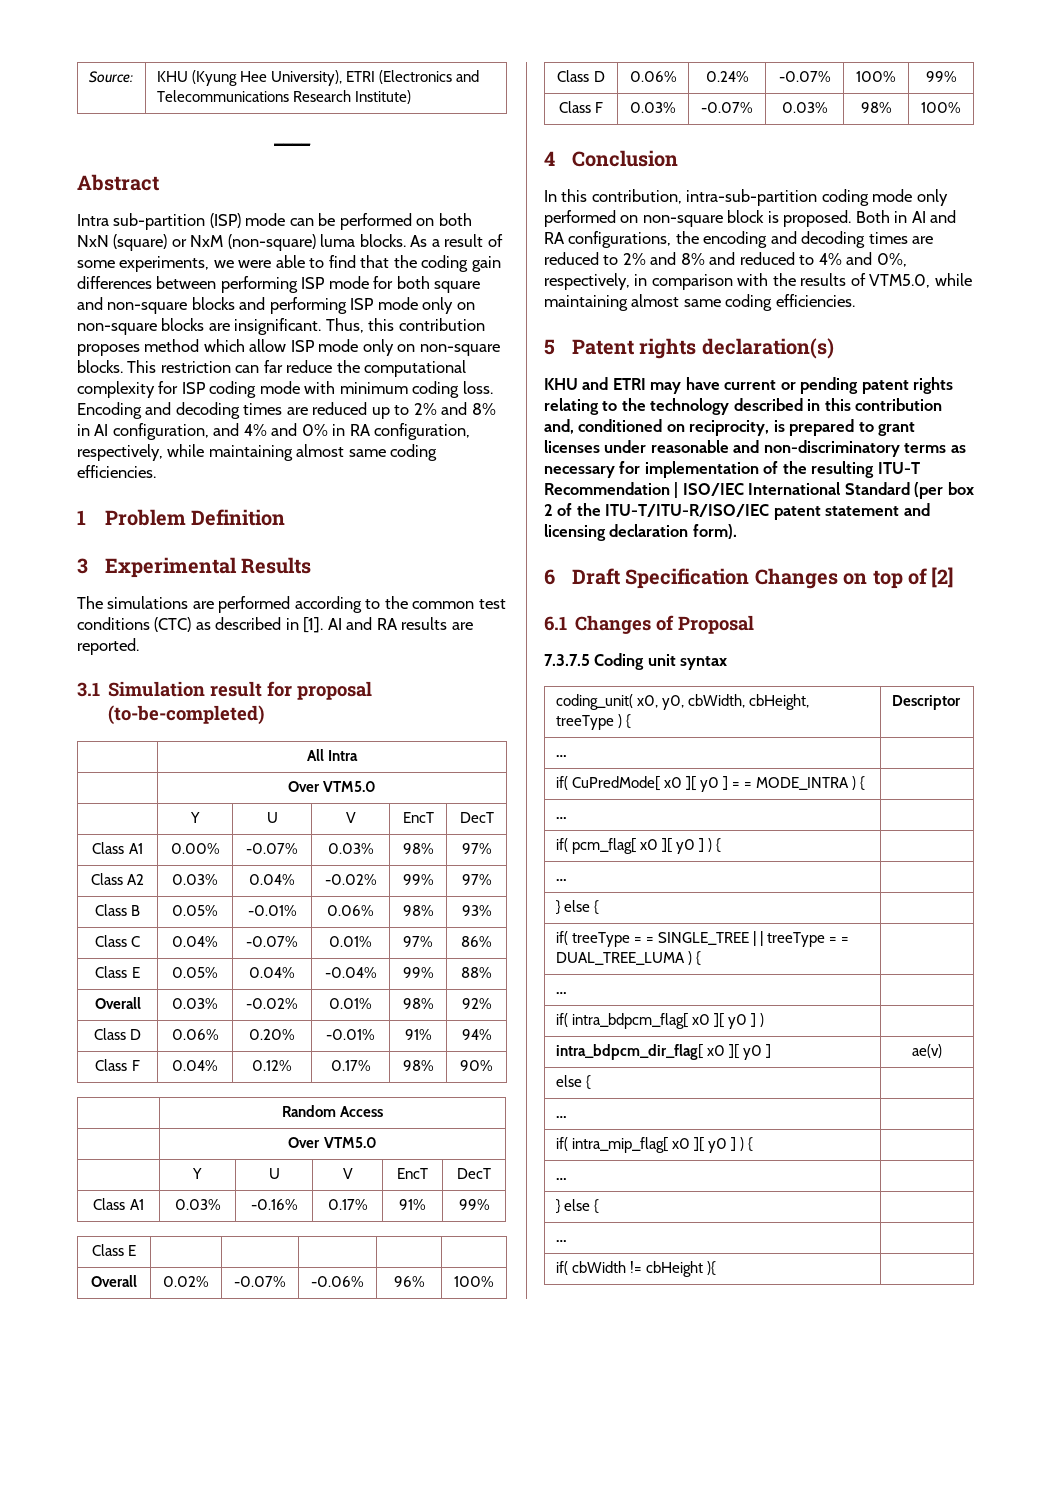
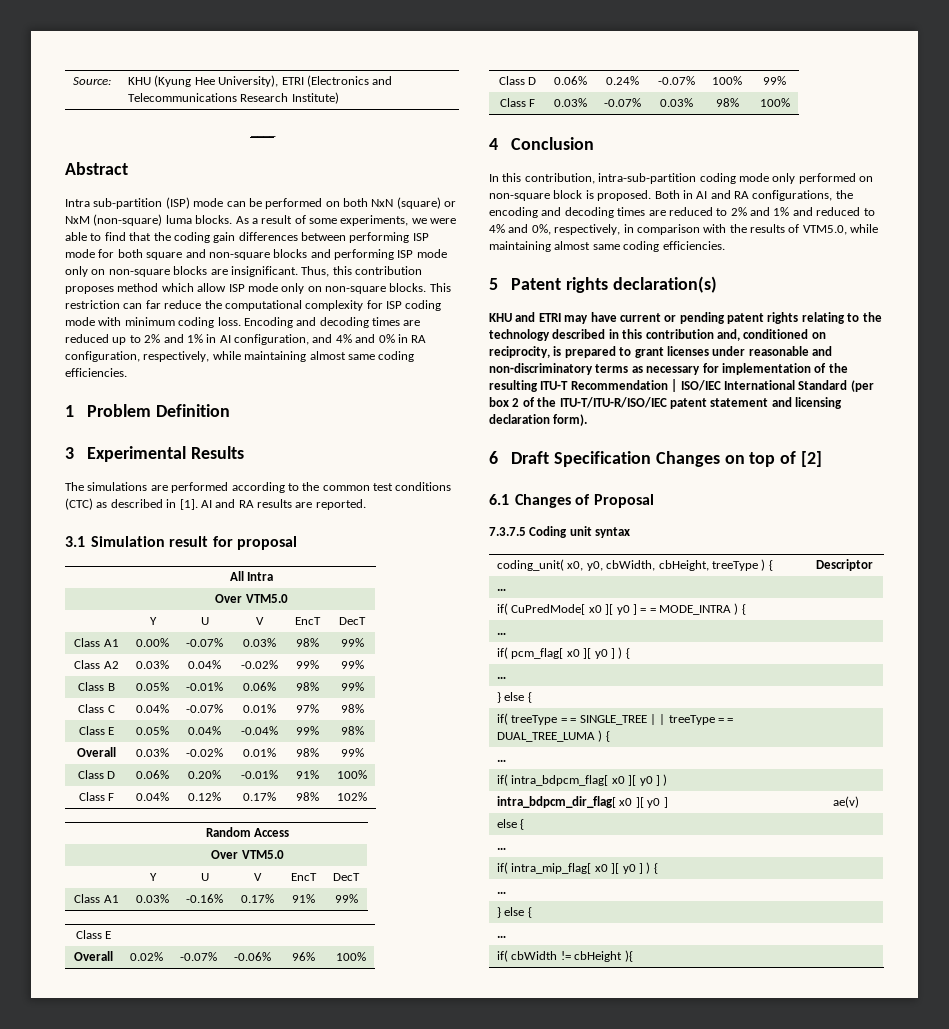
- Encoding and decoding times are reduced up to 2% and 8% in AI configuration, and 4% and 0% in RA configuration, respectively, while maintaining almost same coding efficiencies.
+ Encoding and decoding times are reduced up to 2% and 1% in AI configuration, and 4% and 0% in RA configuration, respectively, while maintaining almost same coding efficiencies.
- 3.1 Simulation result for proposal (to-be-completed)
+ 3.1 Simulation result for proposal
- Class A1 | 0.00% | -0.07% | 0.03% | 98% | 97%
+ Class A1 | 0.00% | -0.07% | 0.03% | 98% | 99%
- Class A2 | 0.03% | 0.04% | -0.02% | 99% | 97%
+ Class A2 | 0.03% | 0.04% | -0.02% | 99% | 99%
- Class B | 0.05% | -0.01% | 0.06% | 98% | 93%
+ Class B | 0.05% | -0.01% | 0.06% | 98% | 99%
- Class C | 0.04% | -0.07% | 0.01% | 97% | 86%
+ Class C | 0.04% | -0.07% | 0.01% | 97% | 98%
- Class E | 0.05% | 0.04% | -0.04% | 99% | 88%
+ Class E | 0.05% | 0.04% | -0.04% | 99% | 98%
- Overall | 0.03% | -0.02% | 0.01% | 98% | 92%
+ Overall | 0.03% | -0.02% | 0.01% | 98% | 99%
- Class D | 0.06% | 0.20% | -0.01% | 91% | 94%
+ Class D | 0.06% | 0.20% | -0.01% | 91% | 100%
- Class F | 0.04% | 0.12% | 0.17% | 98% | 90%
+ Class F | 0.04% | 0.12% | 0.17% | 98% | 102%
- Both in AI and RA configurations, the encoding and decoding times are reduced to 2% and 8% and reduced to 4% and 0%, respectively, in comparison with the results of VTM5.0, while maintaining almost same coding efficiencies.
+ Both in AI and RA configurations, the encoding and decoding times are reduced to 2% and 1% and reduced to 4% and 0%, respectively, in comparison with the results of VTM5.0, while maintaining almost same coding efficiencies.

